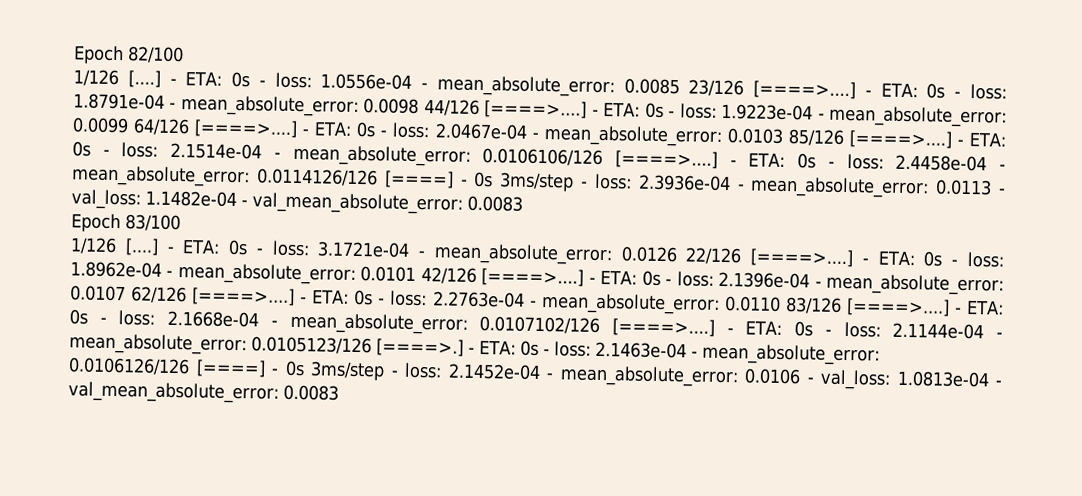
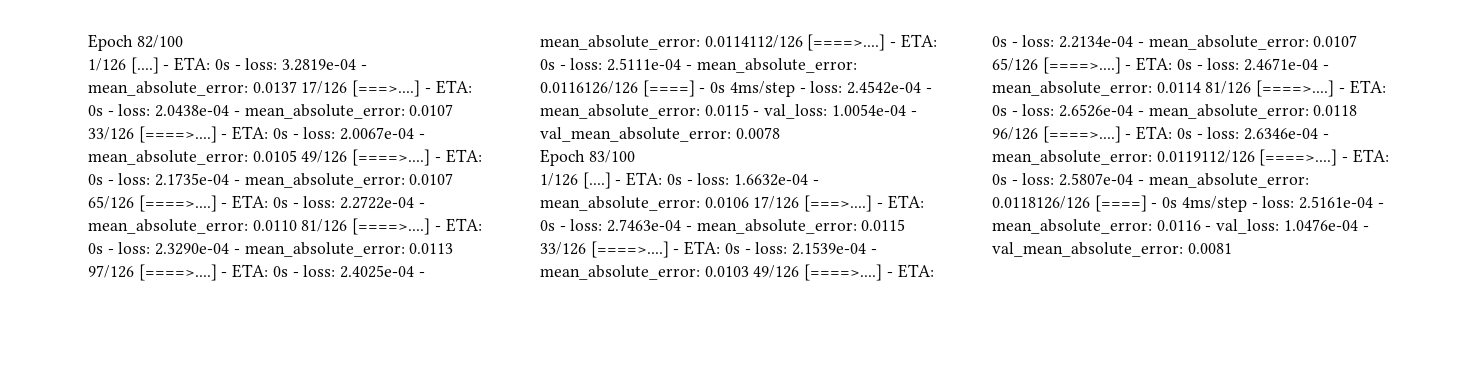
- - ETA: 0s - loss: 1.0556e-04 - mean_absolute_error: 0.0085 23/126 [====>....] - ETA: 0s - loss: 1.8791e-04 - mean_absolute_error: 0.0098 44/126 [====>....] - ETA: 0s - loss: 1.9223e-04 - mean_absolute_error: 0.0099 64/126 [====>....] - ETA: 0s - loss: 2.0467e-04 - mean_absolute_error: 0.0103 85/126 [====>....] - ETA: 0s - loss: 2.1514e-04 - mean_absolute_error: 0.0106106/126 [====>....] - ETA: 0s - loss: 2.4458e-04 - mean_absolute_error: 0.0114126/126 [====] - 0s 3ms/step - loss: 2.3936e-04 - mean_absolute_error: 0.0113 - val_loss: 1.1482e-04 - val_mean_absolute_error: 0.0083
+ - ETA: 0s - loss: 3.2819e-04 - mean_absolute_error: 0.0137 17/126 [===>....] - ETA: 0s - loss: 2.0438e-04 - mean_absolute_error: 0.0107 33/126 [====>....] - ETA: 0s - loss: 2.0067e-04 - mean_absolute_error: 0.0105 49/126 [====>....] - ETA: 0s - loss: 2.1735e-04 - mean_absolute_error: 0.0107 65/126 [====>....] - ETA: 0s - loss: 2.2722e-04 - mean_absolute_error: 0.0110 81/126 [====>....] - ETA: 0s - loss: 2.3290e-04 - mean_absolute_error: 0.0113 97/126 [====>....] - ETA: 0s - loss: 2.4025e-04 - mean_absolute_error: 0.0114112/126 [====>....] - ETA: 0s - loss: 2.5111e-04 - mean_absolute_error: 0.0116126/126 [====] - 0s 4ms/step - loss: 2.4542e-04 - mean_absolute_error: 0.0115 - val_loss: 1.0054e-04 - val_mean_absolute_error: 0.0078
- - ETA: 0s - loss: 3.1721e-04 - mean_absolute_error: 0.0126 22/126 [====>....] - ETA: 0s - loss: 1.8962e-04 - mean_absolute_error: 0.0101 42/126 [====>....] - ETA: 0s - loss: 2.1396e-04 - mean_absolute_error: 0.0107 62/126 [====>....] - ETA: 0s - loss: 2.2763e-04 - mean_absolute_error: 0.0110 83/126 [====>....] - ETA: 0s - loss: 2.1668e-04 - mean_absolute_error: 0.0107102/126 [====>....] - ETA: 0s - loss: 2.1144e-04 - mean_absolute_error: 0.0105123/126 [====>.] - ETA: 0s - loss: 2.1463e-04 - mean_absolute_error: 0.0106126/126 [====] - 0s 3ms/step - loss: 2.1452e-04 - mean_absolute_error: 0.0106 - val_loss: 1.0813e-04 - val_mean_absolute_error: 0.0083
+ - ETA: 0s - loss: 1.6632e-04 - mean_absolute_error: 0.0106 17/126 [===>....] - ETA: 0s - loss: 2.7463e-04 - mean_absolute_error: 0.0115 33/126 [====>....] - ETA: 0s - loss: 2.1539e-04 - mean_absolute_error: 0.0103 49/126 [====>....] - ETA: 0s - loss: 2.2134e-04 - mean_absolute_error: 0.0107 65/126 [====>....] - ETA: 0s - loss: 2.4671e-04 - mean_absolute_error: 0.0114 81/126 [====>....] - ETA: 0s - loss: 2.6526e-04 - mean_absolute_error: 0.0118 96/126 [====>....] - ETA: 0s - loss: 2.6346e-04 - mean_absolute_error: 0.0119112/126 [====>....] - ETA: 0s - loss: 2.5807e-04 - mean_absolute_error: 0.0118126/126 [====] - 0s 4ms/step - loss: 2.5161e-04 - mean_absolute_error: 0.0116 - val_loss: 1.0476e-04 - val_mean_absolute_error: 0.0081

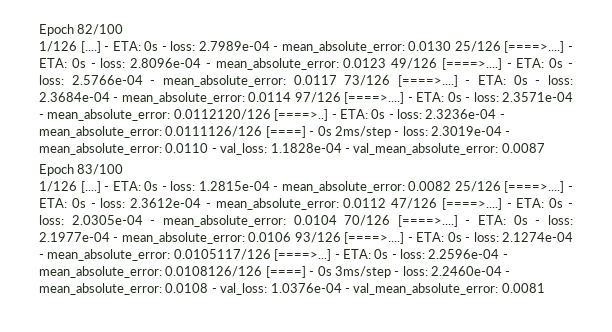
- - ETA: 0s - loss: 3.2819e-04 - mean_absolute_error: 0.0137 17/126 [===>....] - ETA: 0s - loss: 2.0438e-04 - mean_absolute_error: 0.0107 33/126 [====>....] - ETA: 0s - loss: 2.0067e-04 - mean_absolute_error: 0.0105 49/126 [====>....] - ETA: 0s - loss: 2.1735e-04 - mean_absolute_error: 0.0107 65/126 [====>....] - ETA: 0s - loss: 2.2722e-04 - mean_absolute_error: 0.0110 81/126 [====>....] - ETA: 0s - loss: 2.3290e-04 - mean_absolute_error: 0.0113 97/126 [====>....]
+ - ETA: 0s - loss: 2.7989e-04 - mean_absolute_error: 0.0130 25/126 [====>....] - ETA: 0s - loss: 2.8096e-04 - mean_absolute_error: 0.0123 49/126 [====>....] - ETA: 0s - loss: 2.5766e-04 - mean_absolute_error: 0.0117 73/126 [====>....] - ETA: 0s - loss: 2.3684e-04 - mean_absolute_error: 0.0114 97/126 [====>....]
- - ETA: 0s - loss: 2.4025e-04 - mean_absolute_error: 0.0114112/126 [====>....] - ETA: 0s - loss: 2.5111e-04 - mean_absolute_error: 0.0116126/126 [====] - 0s 4ms/step - loss: 2.4542e-04 - mean_absolute_error: 0.0115 - val_loss: 1.0054e-04 - val_mean_absolute_error: 0.0078
+ - ETA: 0s - loss: 2.3571e-04 - mean_absolute_error: 0.0112120/126 [====>..] - ETA: 0s - loss: 2.3236e-04 - mean_absolute_error: 0.0111126/126 [====] - 0s 2ms/step - loss: 2.3019e-04 - mean_absolute_error: 0.0110 - val_loss: 1.1828e-04 - val_mean_absolute_error: 0.0087
- - ETA: 0s - loss: 1.6632e-04 - mean_absolute_error: 0.0106 17/126 [===>....] - ETA: 0s - loss: 2.7463e-04 - mean_absolute_error: 0.0115 33/126 [====>....] - ETA: 0s - loss: 2.1539e-04 - mean_absolute_error: 0.0103 49/126 [====>....] - ETA: 0s - loss: 2.2134e-04 - mean_absolute_error: 0.0107 65/126 [====>....] - ETA: 0s - loss: 2.4671e-04 - mean_absolute_error: 0.0114 81/126 [====>....] - ETA: 0s - loss: 2.6526e-04 - mean_absolute_error: 0.0118 96/126 [====>....] - ETA: 0s - loss: 2.6346e-04 - mean_absolute_error: 0.0119112/126 [====>....] - ETA: 0s - loss: 2.5807e-04 - mean_absolute_error: 0.0118126/126 [====] - 0s 4ms/step - loss: 2.5161e-04 - mean_absolute_error: 0.0116 - val_loss: 1.0476e-04 - val_mean_absolute_error: 0.0081
+ - ETA: 0s - loss: 1.2815e-04 - mean_absolute_error: 0.0082 25/126 [====>....] - ETA: 0s - loss: 2.3612e-04 - mean_absolute_error: 0.0112 47/126 [====>....] - ETA: 0s - loss: 2.0305e-04 - mean_absolute_error: 0.0104 70/126 [====>....] - ETA: 0s - loss: 2.1977e-04 - mean_absolute_error: 0.0106 93/126 [====>....] - ETA: 0s - loss: 2.1274e-04 - mean_absolute_error: 0.0105117/126 [====>...] - ETA: 0s - loss: 2.2596e-04 - mean_absolute_error: 0.0108126/126 [====] - 0s 3ms/step - loss: 2.2460e-04 - mean_absolute_error: 0.0108 - val_loss: 1.0376e-04 - val_mean_absolute_error: 0.0081

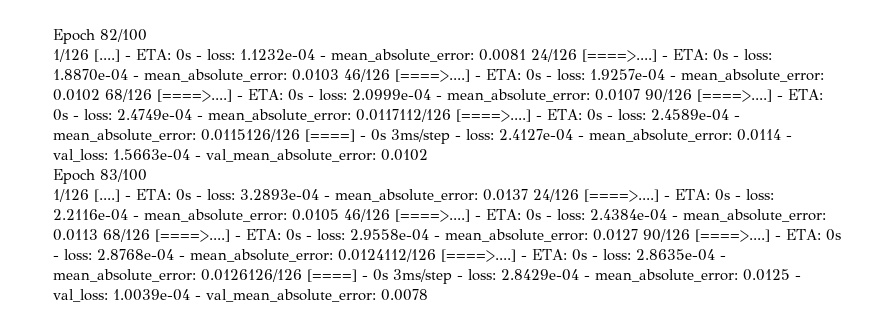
- - ETA: 0s - loss: 2.7989e-04 - mean_absolute_error: 0.0130 25/126 [====>....] - ETA: 0s - loss: 2.8096e-04 - mean_absolute_error: 0.0123 49/126 [====>....] - ETA: 0s - loss: 2.5766e-04 - mean_absolute_error: 0.0117 73/126 [====>....] - ETA: 0s - loss: 2.3684e-04 - mean_absolute_error: 0.0114 97/126 [====>....] - ETA: 0s - loss: 2.3571e-04 - mean_absolute_error: 0.0112120/126 [====>..] - ETA: 0s - loss: 2.3236e-04 - mean_absolute_error: 0.0111126/126 [====] - 0s 2ms/step - loss: 2.3019e-04 - mean_absolute_error: 0.0110 - val_loss: 1.1828e-04 - val_mean_absolute_error: 0.0087
+ - ETA: 0s - loss: 1.1232e-04 - mean_absolute_error: 0.0081 24/126 [====>....] - ETA: 0s - loss: 1.8870e-04 - mean_absolute_error: 0.0103 46/126 [====>....] - ETA: 0s - loss: 1.9257e-04 - mean_absolute_error: 0.0102 68/126 [====>....] - ETA: 0s - loss: 2.0999e-04 - mean_absolute_error: 0.0107 90/126 [====>....] - ETA: 0s - loss: 2.4749e-04 - mean_absolute_error: 0.0117112/126 [====>....] - ETA: 0s - loss: 2.4589e-04 - mean_absolute_error: 0.0115126/126 [====] - 0s 3ms/step - loss: 2.4127e-04 - mean_absolute_error: 0.0114 - val_loss: 1.5663e-04 - val_mean_absolute_error: 0.0102
- - ETA: 0s - loss: 1.2815e-04 - mean_absolute_error: 0.0082 25/126 [====>....] - ETA: 0s - loss: 2.3612e-04 - mean_absolute_error: 0.0112 47/126 [====>....] - ETA: 0s - loss: 2.0305e-04 - mean_absolute_error: 0.0104 70/126 [====>....] - ETA: 0s - loss: 2.1977e-04 - mean_absolute_error: 0.0106 93/126 [====>....] - ETA: 0s - loss: 2.1274e-04 - mean_absolute_error: 0.0105117/126 [====>...] - ETA: 0s - loss: 2.2596e-04 - mean_absolute_error: 0.0108126/126 [====] - 0s 3ms/step - loss: 2.2460e-04 - mean_absolute_error: 0.0108 - val_loss: 1.0376e-04 - val_mean_absolute_error: 0.0081
+ - ETA: 0s - loss: 3.2893e-04 - mean_absolute_error: 0.0137 24/126 [====>....] - ETA: 0s - loss: 2.2116e-04 - mean_absolute_error: 0.0105 46/126 [====>....] - ETA: 0s - loss: 2.4384e-04 - mean_absolute_error: 0.0113 68/126 [====>....] - ETA: 0s - loss: 2.9558e-04 - mean_absolute_error: 0.0127 90/126 [====>....] - ETA: 0s - loss: 2.8768e-04 - mean_absolute_error: 0.0124112/126 [====>....] - ETA: 0s - loss: 2.8635e-04 - mean_absolute_error: 0.0126126/126 [====] - 0s 3ms/step - loss: 2.8429e-04 - mean_absolute_error: 0.0125 - val_loss: 1.0039e-04 - val_mean_absolute_error: 0.0078

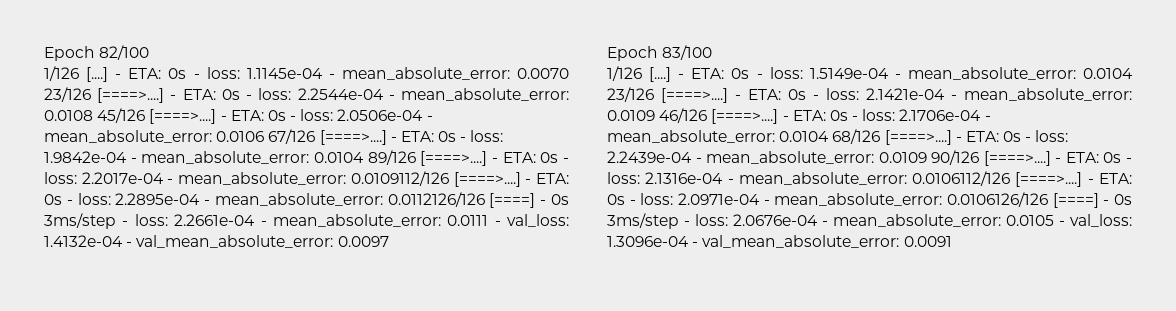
- - ETA: 0s - loss: 1.1232e-04 - mean_absolute_error: 0.0081 24/126 [====>....] - ETA: 0s - loss: 1.8870e-04 - mean_absolute_error: 0.0103 46/126 [====>....] - ETA: 0s - loss: 1.9257e-04 - mean_absolute_error: 0.0102 68/126 [====>....] - ETA: 0s - loss: 2.0999e-04 - mean_absolute_error: 0.0107 90/126 [====>....] - ETA: 0s - loss: 2.4749e-04 - mean_absolute_error: 0.0117112/126 [====>....] - ETA: 0s - loss: 2.4589e-04 - mean_absolute_error: 0.0115126/126 [====] - 0s 3ms/step - loss: 2.4127e-04 - mean_absolute_error: 0.0114 - val_loss: 1.5663e-04 - val_mean_absolute_error: 0.0102
+ - ETA: 0s - loss: 1.1145e-04 - mean_absolute_error: 0.0070 23/126 [====>....] - ETA: 0s - loss: 2.2544e-04 - mean_absolute_error: 0.0108 45/126 [====>....] - ETA: 0s - loss: 2.0506e-04 - mean_absolute_error: 0.0106 67/126 [====>....] - ETA: 0s - loss: 1.9842e-04 - mean_absolute_error: 0.0104 89/126 [====>....] - ETA: 0s - loss: 2.2017e-04 - mean_absolute_error: 0.0109112/126 [====>....] - ETA: 0s - loss: 2.2895e-04 - mean_absolute_error: 0.0112126/126 [====] - 0s 3ms/step - loss: 2.2661e-04 - mean_absolute_error: 0.0111 - val_loss: 1.4132e-04 - val_mean_absolute_error: 0.0097
- - ETA: 0s - loss: 3.2893e-04 - mean_absolute_error: 0.0137 24/126 [====>....] - ETA: 0s - loss: 2.2116e-04 - mean_absolute_error: 0.0105 46/126 [====>....] - ETA: 0s - loss: 2.4384e-04 - mean_absolute_error: 0.0113 68/126 [====>....] - ETA: 0s - loss: 2.9558e-04 - mean_absolute_error: 0.0127 90/126 [====>....] - ETA: 0s - loss: 2.8768e-04 - mean_absolute_error: 0.0124112/126 [====>....] - ETA: 0s - loss: 2.8635e-04 - mean_absolute_error: 0.0126126/126 [====] - 0s 3ms/step - loss: 2.8429e-04 - mean_absolute_error: 0.0125 - val_loss: 1.0039e-04 - val_mean_absolute_error: 0.0078
+ - ETA: 0s - loss: 1.5149e-04 - mean_absolute_error: 0.0104 23/126 [====>....] - ETA: 0s - loss: 2.1421e-04 - mean_absolute_error: 0.0109 46/126 [====>....] - ETA: 0s - loss: 2.1706e-04 - mean_absolute_error: 0.0104 68/126 [====>....] - ETA: 0s - loss: 2.2439e-04 - mean_absolute_error: 0.0109 90/126 [====>....] - ETA: 0s - loss: 2.1316e-04 - mean_absolute_error: 0.0106112/126 [====>....] - ETA: 0s - loss: 2.0971e-04 - mean_absolute_error: 0.0106126/126 [====] - 0s 3ms/step - loss: 2.0676e-04 - mean_absolute_error: 0.0105 - val_loss: 1.3096e-04 - val_mean_absolute_error: 0.0091

